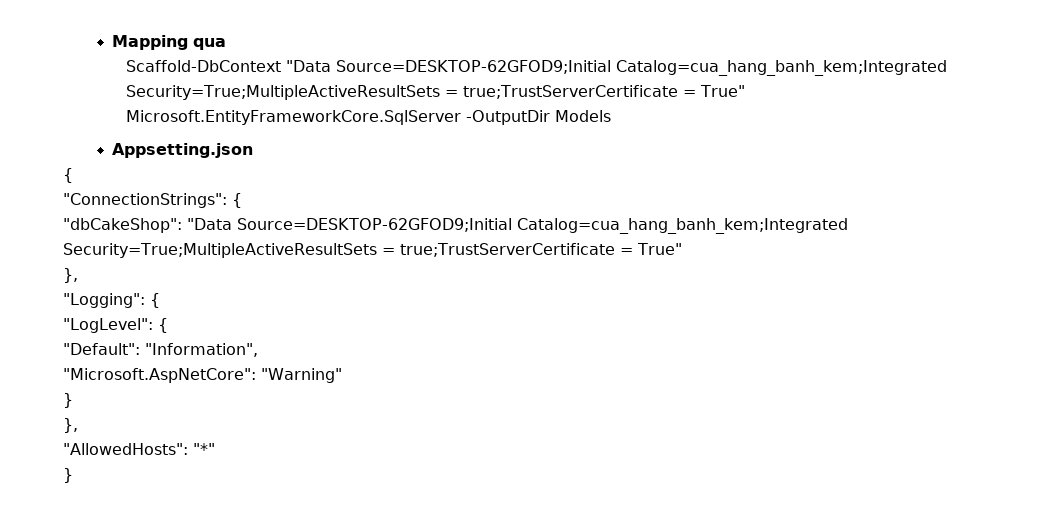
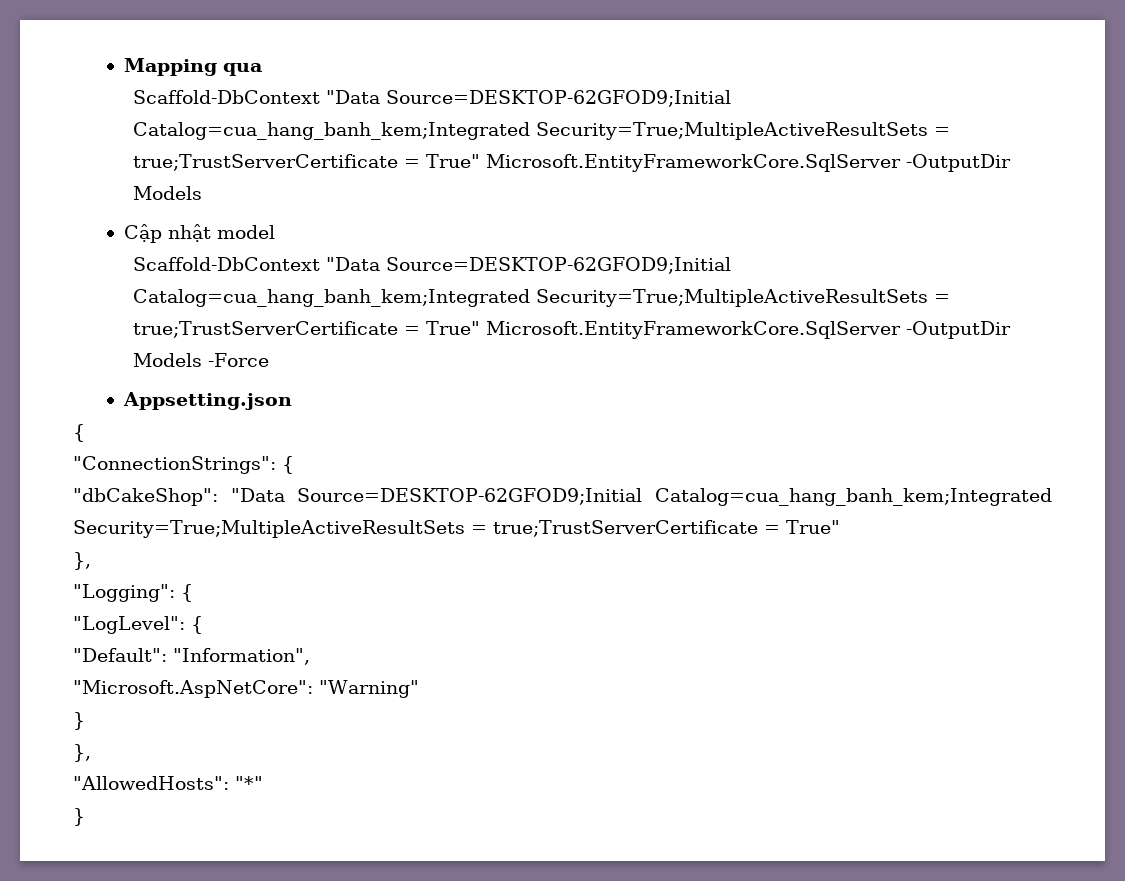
+ Cập nhật model
+ Scaffold-DbContext "Data Source=DESKTOP-62GFOD9;Initial Catalog=cua_hang_banh_kem;Integrated Security=True;MultipleActiveResultSets = true;TrustServerCertificate = True" Microsoft.EntityFrameworkCore.SqlServer -OutputDir Models -Force

